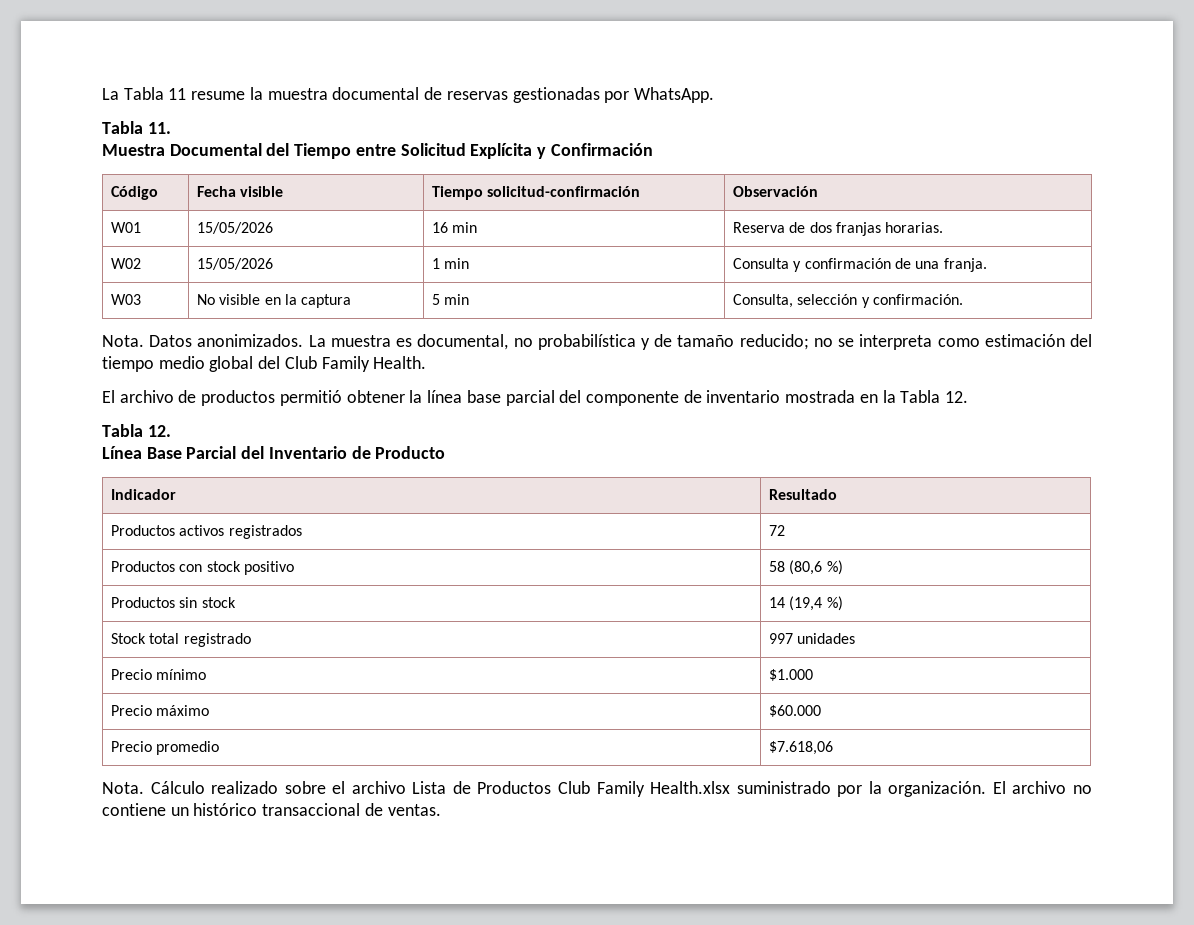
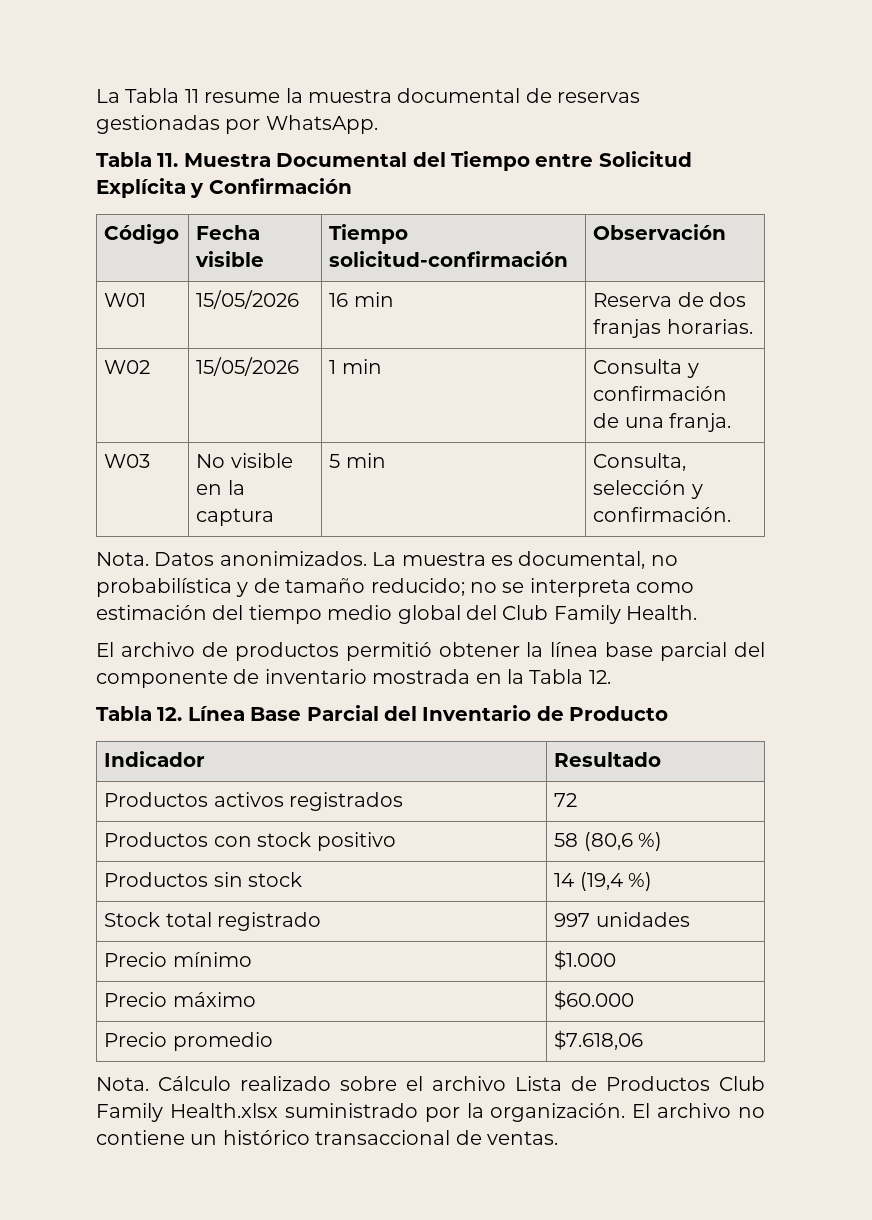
- Tabla 11.
- Muestra Documental del Tiempo entre Solicitud Explícita y Confirmación
+ Tabla 11. Muestra Documental del Tiempo entre Solicitud Explícita y Confirmación
  El archivo de productos permitió obtener la línea base parcial del componente de inventario mostrada en la Tabla 12.
- Tabla 12.
- Línea Base Parcial del Inventario de Producto
+ Tabla 12. Línea Base Parcial del Inventario de Producto

